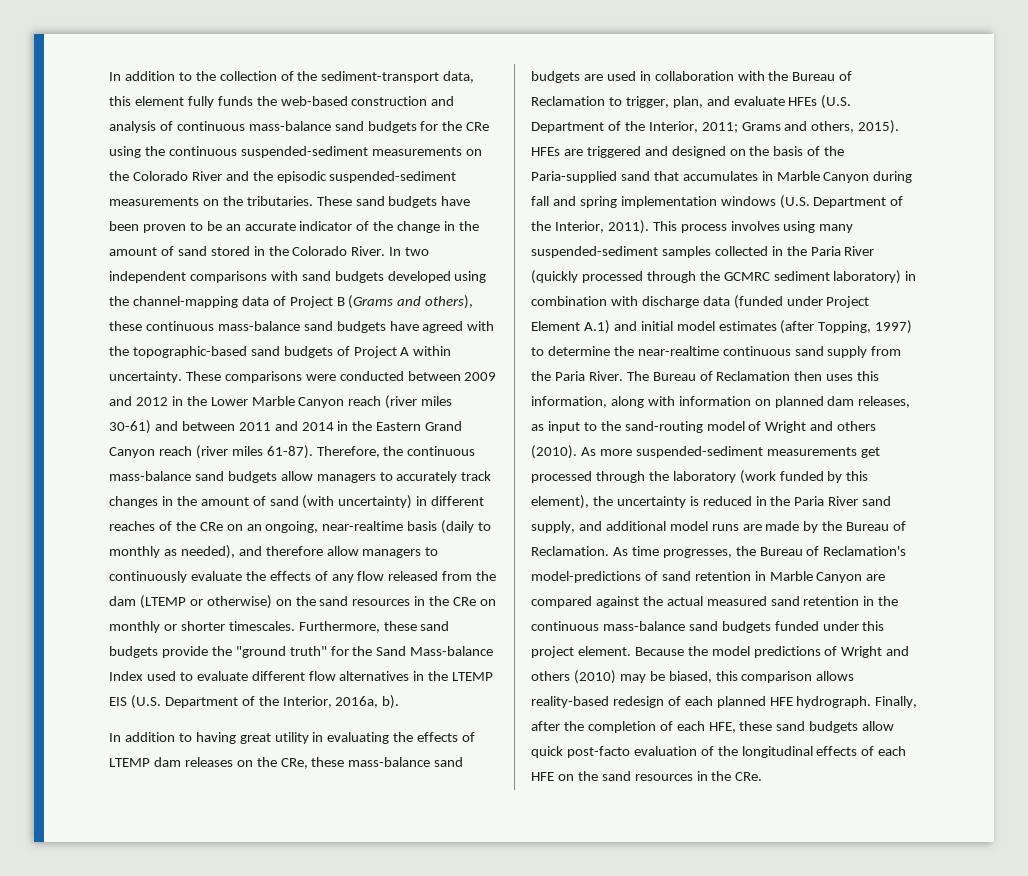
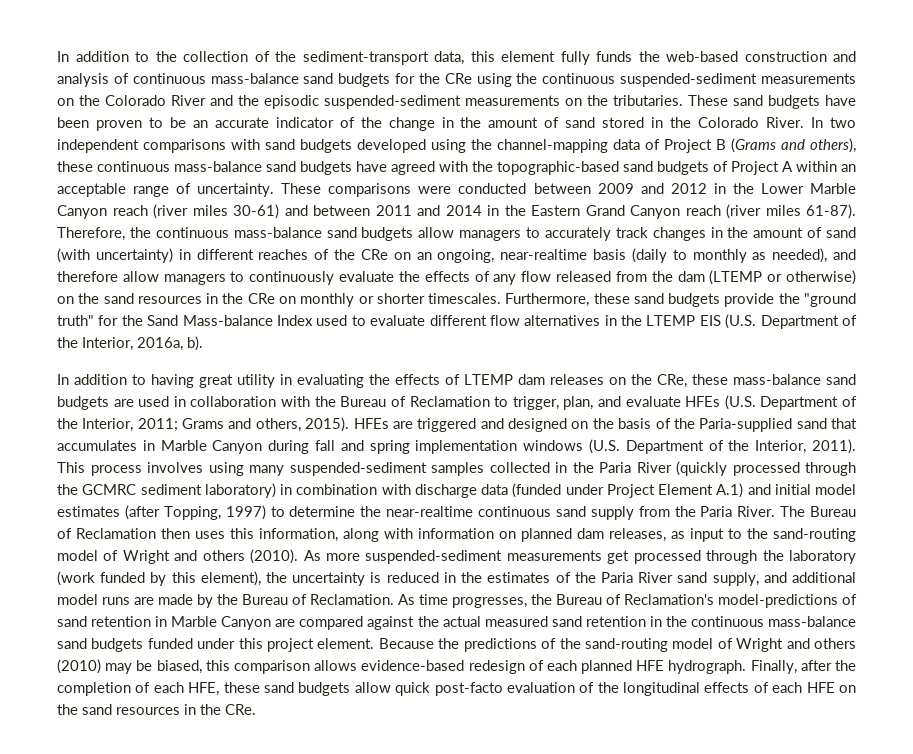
- In two independent comparisons with sand budgets developed using the channel-mapping data of Project B (Grams and others), these continuous mass-balance sand budgets have agreed with the topographic-based sand budgets of Project A within uncertainty.
+ In two independent comparisons with sand budgets developed using the channel-mapping data of Project B (Grams and others), these continuous mass-balance sand budgets have agreed with the topographic-based sand budgets of Project A within an acceptable range of uncertainty.
- As more suspended-sediment measurements get processed through the laboratory (work funded by this element), the uncertainty is reduced in the Paria River sand supply, and additional model runs are made by the Bureau of Reclamation.
+ As more suspended-sediment measurements get processed through the laboratory (work funded by this element), the uncertainty is reduced in the estimates of the Paria River sand supply, and additional model runs are made by the Bureau of Reclamation.
- Because the model predictions of Wright and others (2010) may be biased, this comparison allows reality-based redesign of each planned HFE hydrograph.
+ Because the predictions of the sand-routing model of Wright and others (2010) may be biased, this comparison allows evidence-based redesign of each planned HFE hydrograph.

